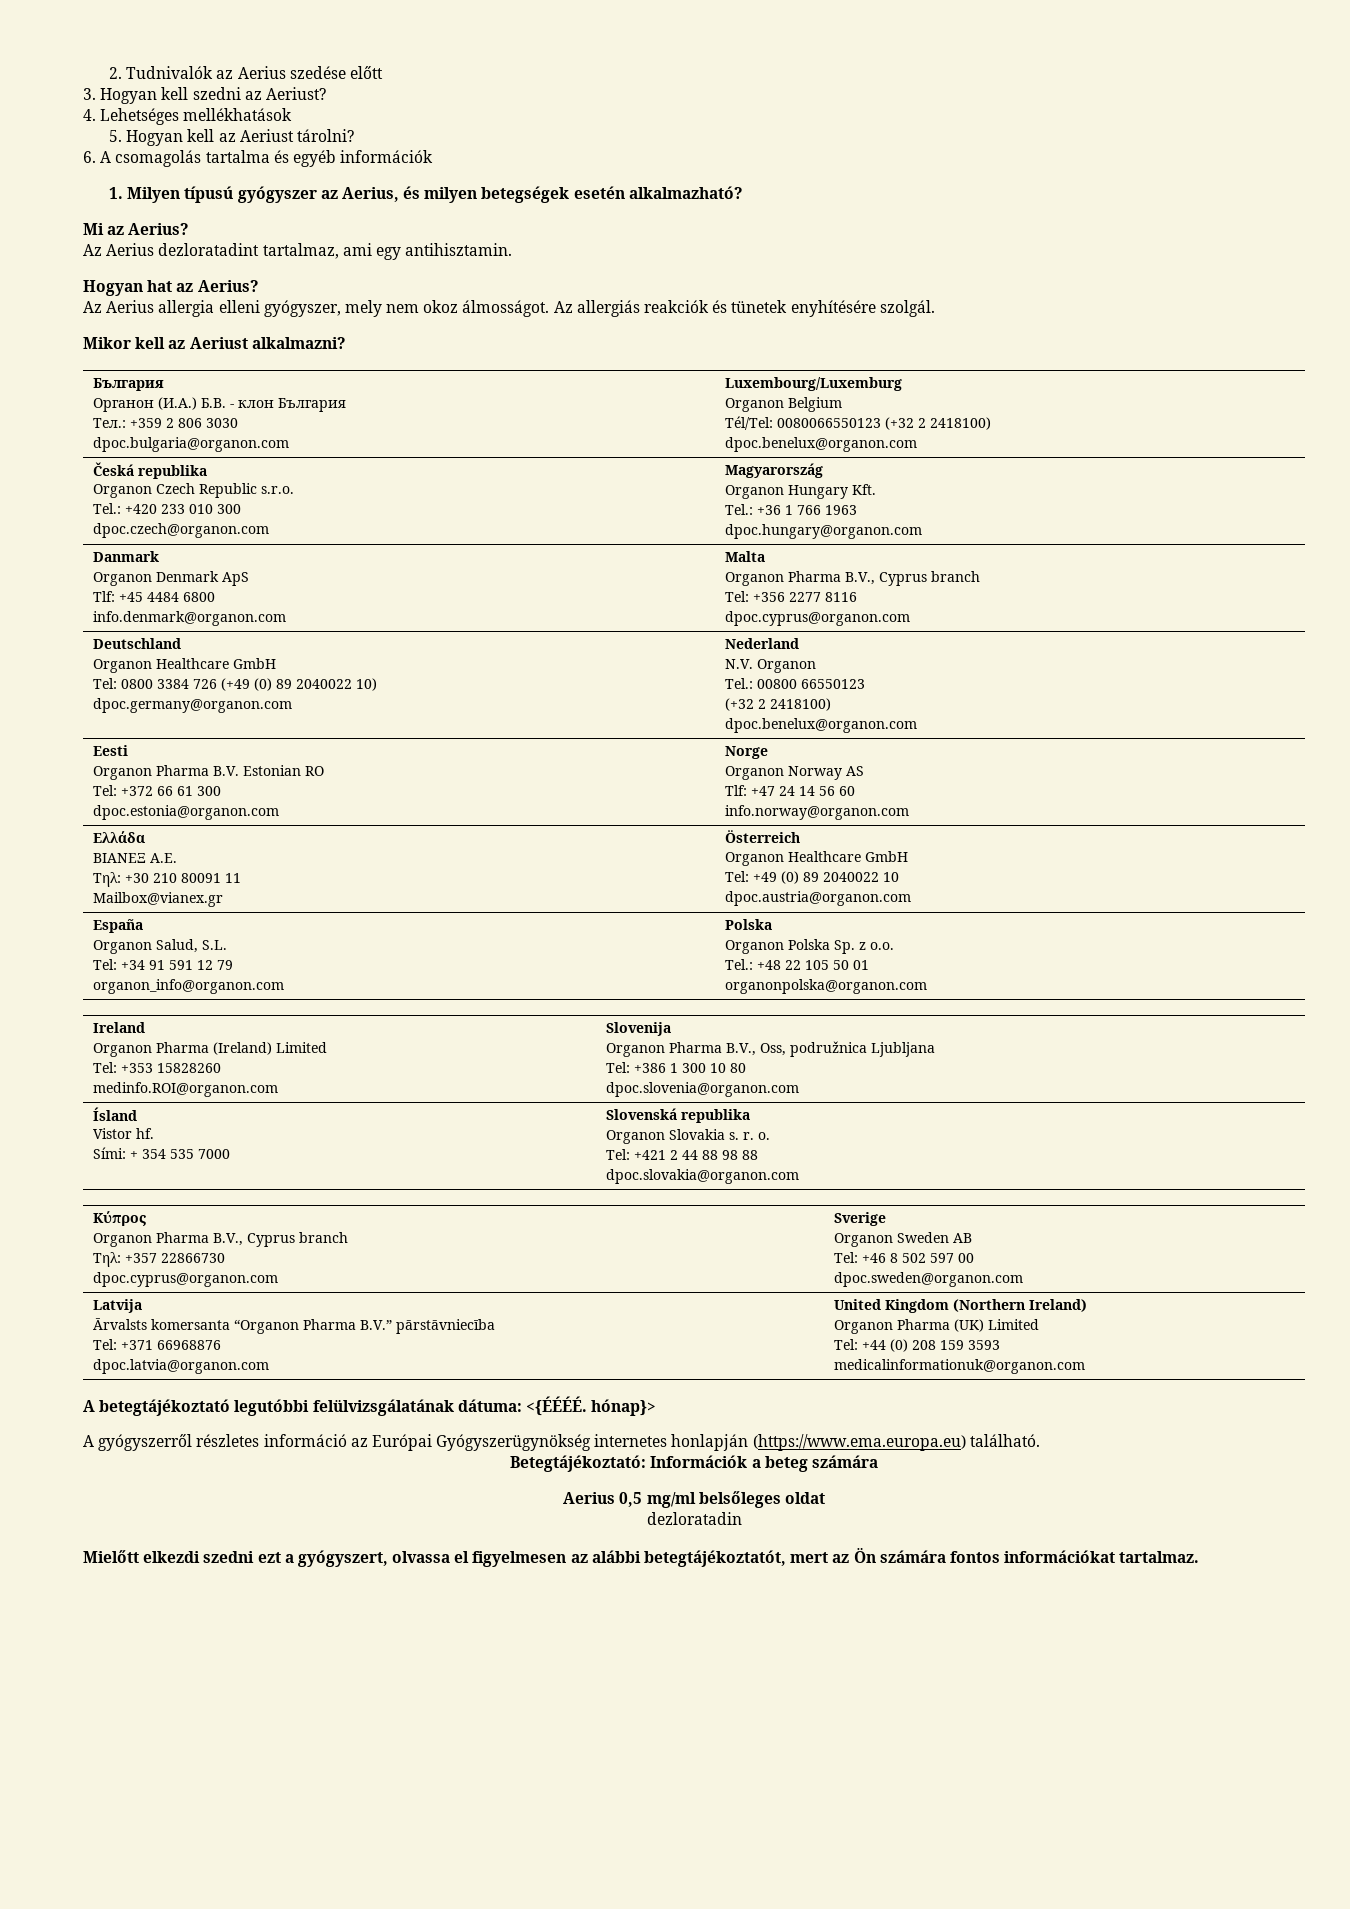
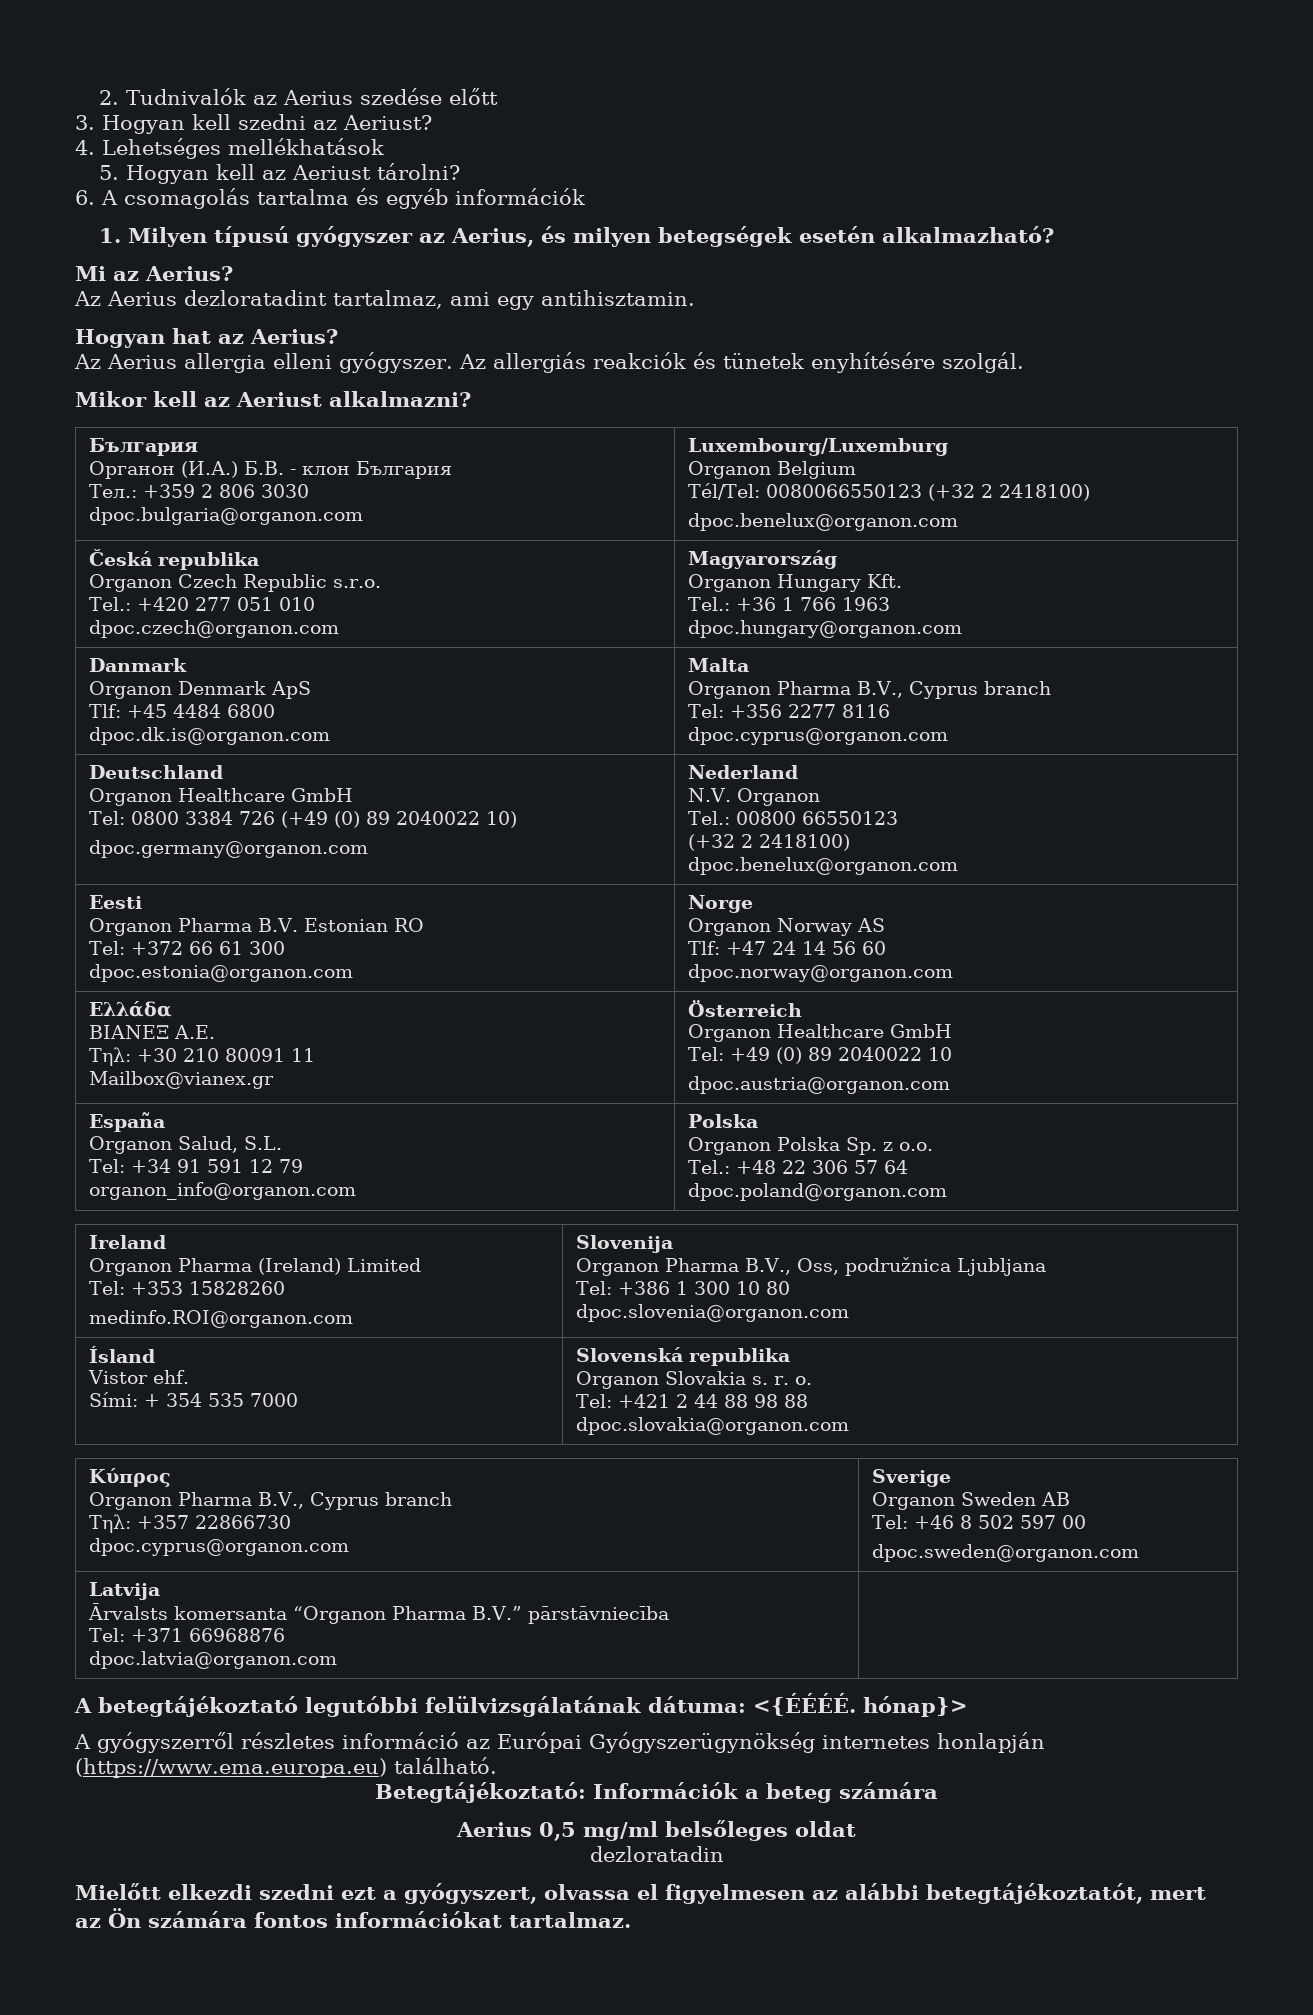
- Az Aerius allergia elleni gyógyszer, mely nem okoz álmosságot.
+ Az Aerius allergia elleni gyógyszer.
  Česká republika
  Organon Czech Republic s.r.o.
- Tel.: +420 233 010 300
+ Tel.: +420 277 051 010
  Danmark
  Organon Denmark ApS
  Tlf: +45 4484 6800
- info.denmark@organon.com | Malta
+ dpoc.dk.is@organon.com | Malta
  Eesti
  Organon Pharma B.V. Estonian RO
  Tel: +372 66 61 300
  dpoc.estonia@organon.com | Norge
  Organon Norway AS
  Tlf: +47 24 14 56 60
- info.norway@organon.com
+ dpoc.norway@organon.com
  España
  Organon Salud, S.L.
  Tel: +34 91 591 12 79
  organon_info@organon.com | Polska
  Organon Polska Sp. z o.o.
- Tel.: +48 22 105 50 01
- organonpolska@organon.com
+ Tel.: +48 22 306 57 64
+ dpoc.poland@organon.com
  Ísland
- Vistor hf.
+ Vistor ehf.
  Latvija
  Ārvalsts komersanta “Organon Pharma B.V.” pārstāvniecība
  Tel: +371 66968876
- dpoc.latvia@organon.com | United Kingdom (Northern Ireland)
- Organon Pharma (UK) Limited
- Tel: +44 (0) 208 159 3593
- medicalinformationuk@organon.com
+ dpoc.latvia@organon.com |

